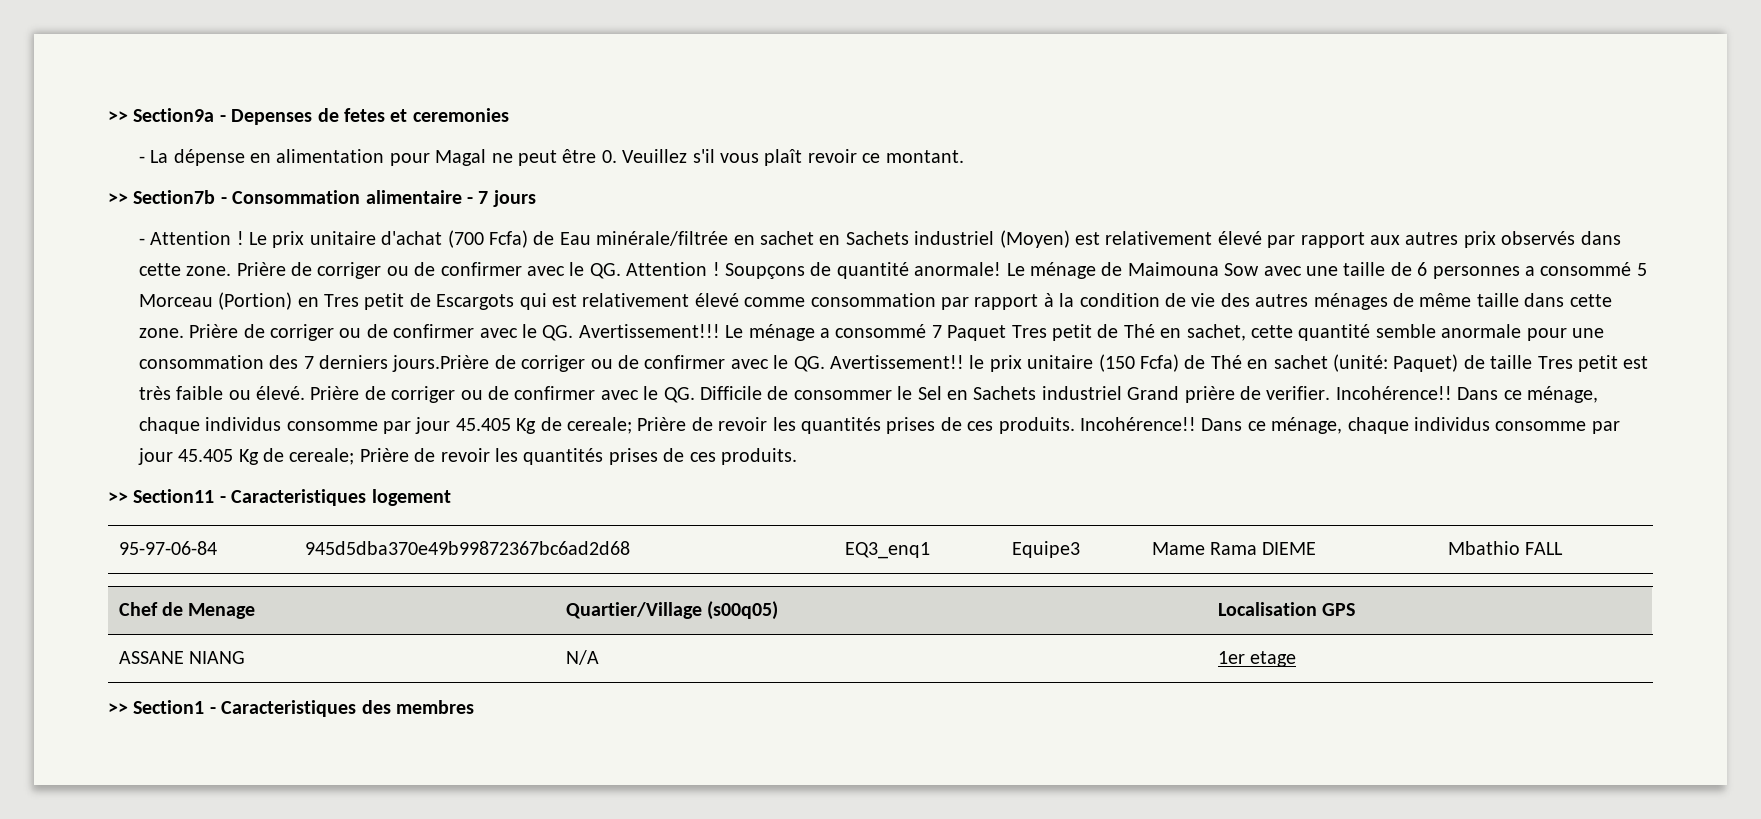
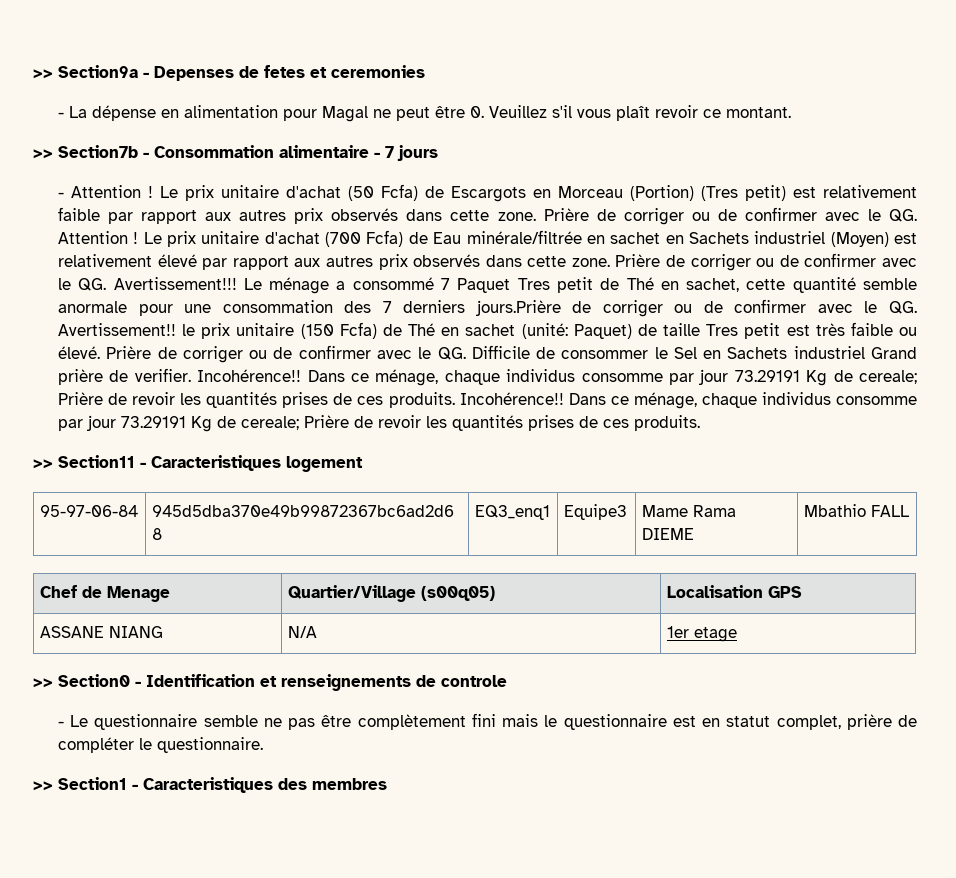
- Le prix unitaire d'achat (700 Fcfa) de Eau minérale/filtrée en sachet en Sachets industriel (Moyen) est relativement élevé par rapport aux autres prix observés dans cette zone.
+ Le prix unitaire d'achat (50 Fcfa) de Escargots en Morceau (Portion) (Tres petit) est relativement faible par rapport aux autres prix observés dans cette zone. Prière de corriger ou de confirmer avec le QG. Attention ! Le prix unitaire d'achat (700 Fcfa) de Eau minérale/filtrée en sachet en Sachets industriel (Moyen) est relativement élevé par rapport aux autres prix observés dans cette zone.
- Prière de corriger ou de confirmer avec le QG. Attention ! Soupçons de quantité anormale! Le ménage de Maimouna Sow avec une taille de 6 personnes a consommé 5 Morceau (Portion) en Tres petit de Escargots qui est relativement élevé comme consommation par rapport à la condition de vie des autres ménages de même taille dans cette zone. Prière de corriger ou de confirmer avec le QG. Avertissement!!!
+ Prière de corriger ou de confirmer avec le QG. Avertissement!!!
- Prière de corriger ou de confirmer avec le QG. Difficile de consommer le Sel en Sachets industriel Grand prière de verifier. Incohérence!! Dans ce ménage, chaque individus consomme par jour 45.405 Kg de cereale; Prière de revoir les quantités prises de ces produits. Incohérence!! Dans ce ménage, chaque individus consomme par jour 45.405 Kg de cereale; Prière de revoir les quantités prises de ces produits.
+ Prière de corriger ou de confirmer avec le QG. Difficile de consommer le Sel en Sachets industriel Grand prière de verifier. Incohérence!! Dans ce ménage, chaque individus consomme par jour 73.29191 Kg de cereale; Prière de revoir les quantités prises de ces produits. Incohérence!! Dans ce ménage, chaque individus consomme par jour 73.29191 Kg de cereale; Prière de revoir les quantités prises de ces produits.
+ >> Section0 - Identification et renseignements de controle
+ - Le questionnaire semble ne pas être complètement fini mais le questionnaire est en statut complet, prière de compléter le questionnaire.

